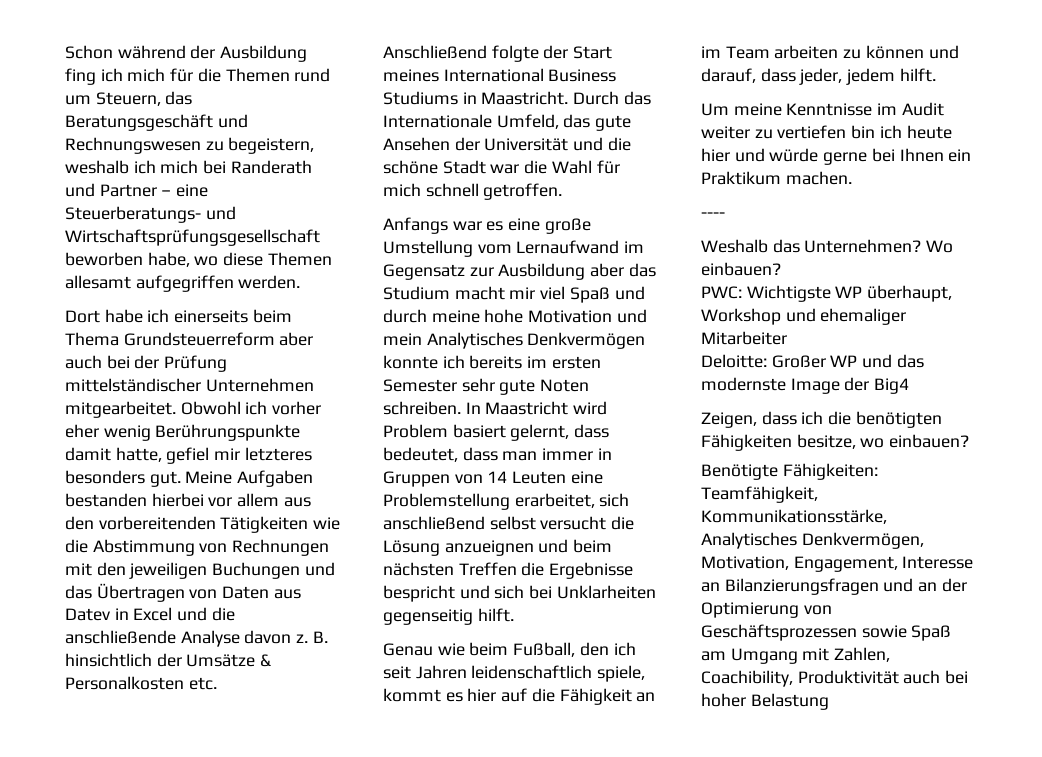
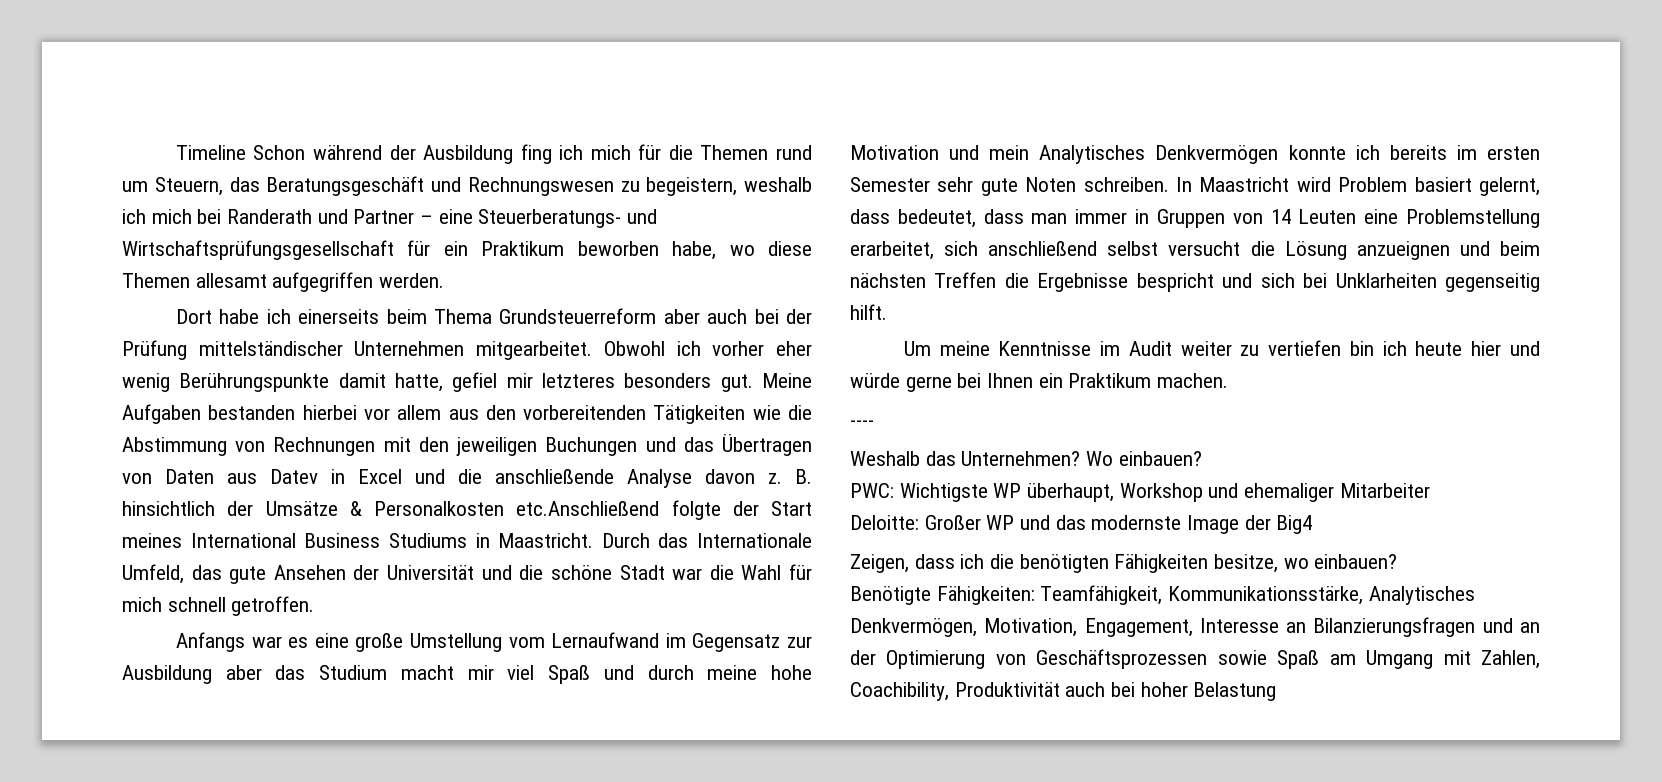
- Schon während der Ausbildung fing ich mich für die Themen rund um Steuern, das Beratungsgeschäft und Rechnungswesen zu begeistern, weshalb ich mich bei Randerath und Partner – eine Steuerberatungs- und Wirtschaftsprüfungsgesellschaft beworben habe, wo diese Themen allesamt aufgegriffen werden.
+ Timeline Schon während der Ausbildung fing ich mich für die Themen rund um Steuern, das Beratungsgeschäft und Rechnungswesen zu begeistern, weshalb ich mich bei Randerath und Partner – eine Steuerberatungs- und Wirtschaftsprüfungsgesellschaft für ein Praktikum beworben habe, wo diese Themen allesamt aufgegriffen werden.
- B. hinsichtlich der Umsätze & Personalkosten etc.
- Anschließend folgte der Start meines International Business Studiums in Maastricht.
+ B. hinsichtlich der Umsätze & Personalkosten etc.Anschließend folgte der Start meines International Business Studiums in Maastricht.
- Genau wie beim Fußball, den ich seit Jahren leidenschaftlich spiele, kommt es hier auf die Fähigkeit an im Team arbeiten zu können und darauf, dass jeder, jedem hilft.

